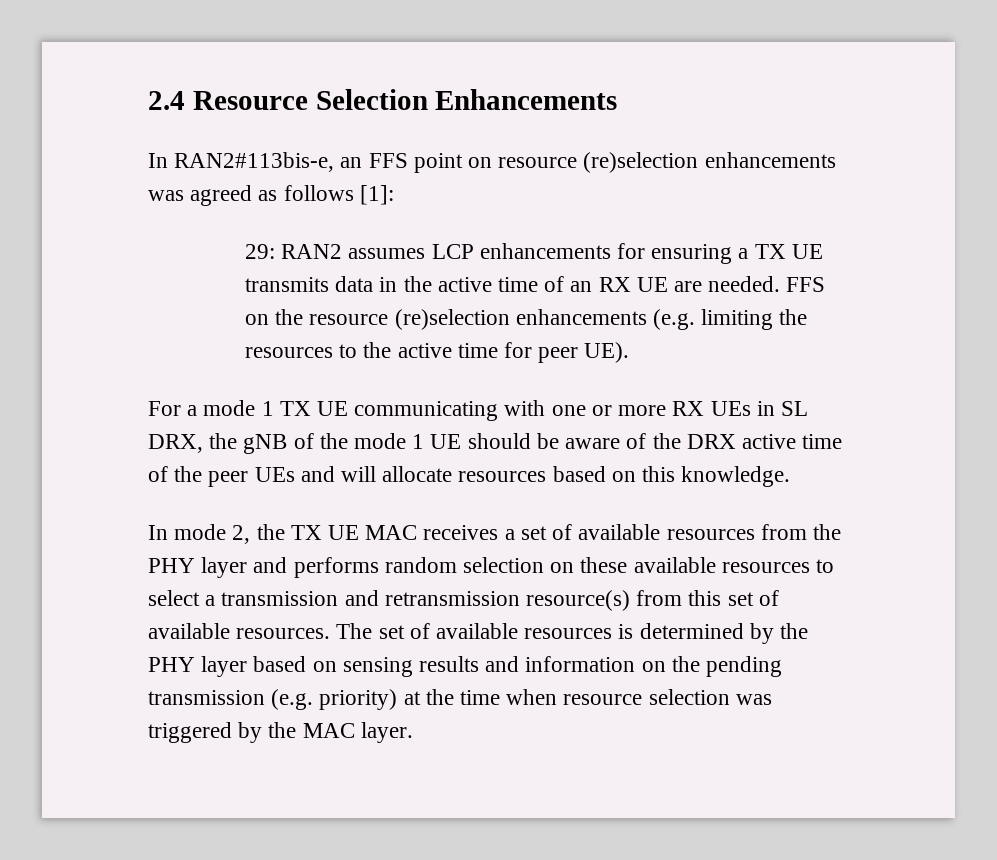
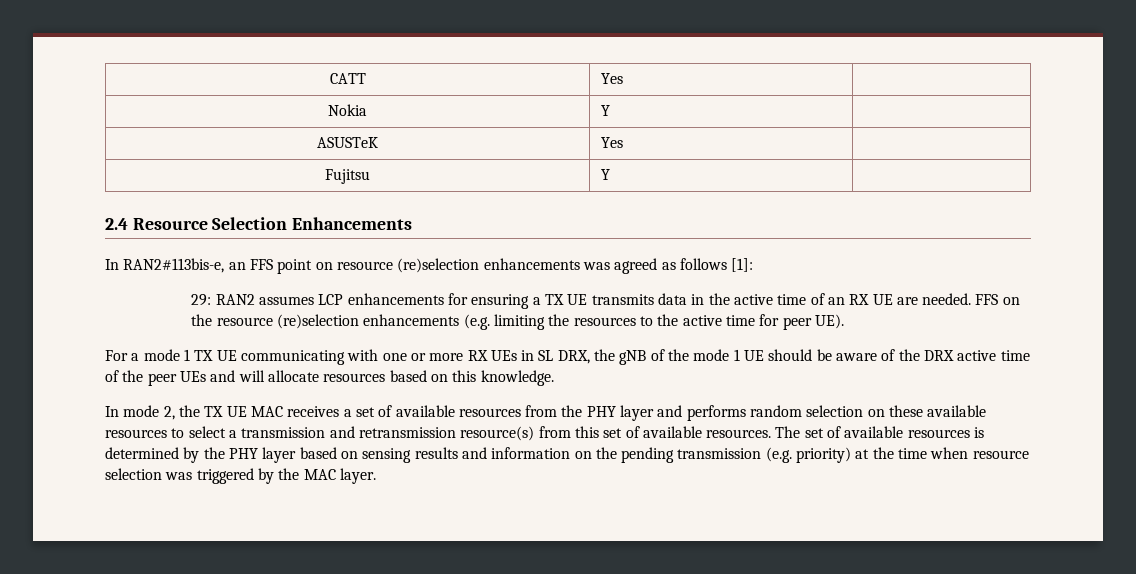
+ CATT | Yes |
+ Nokia | Y |
+ ASUSTeK | Yes |
+ Fujitsu | Y |

